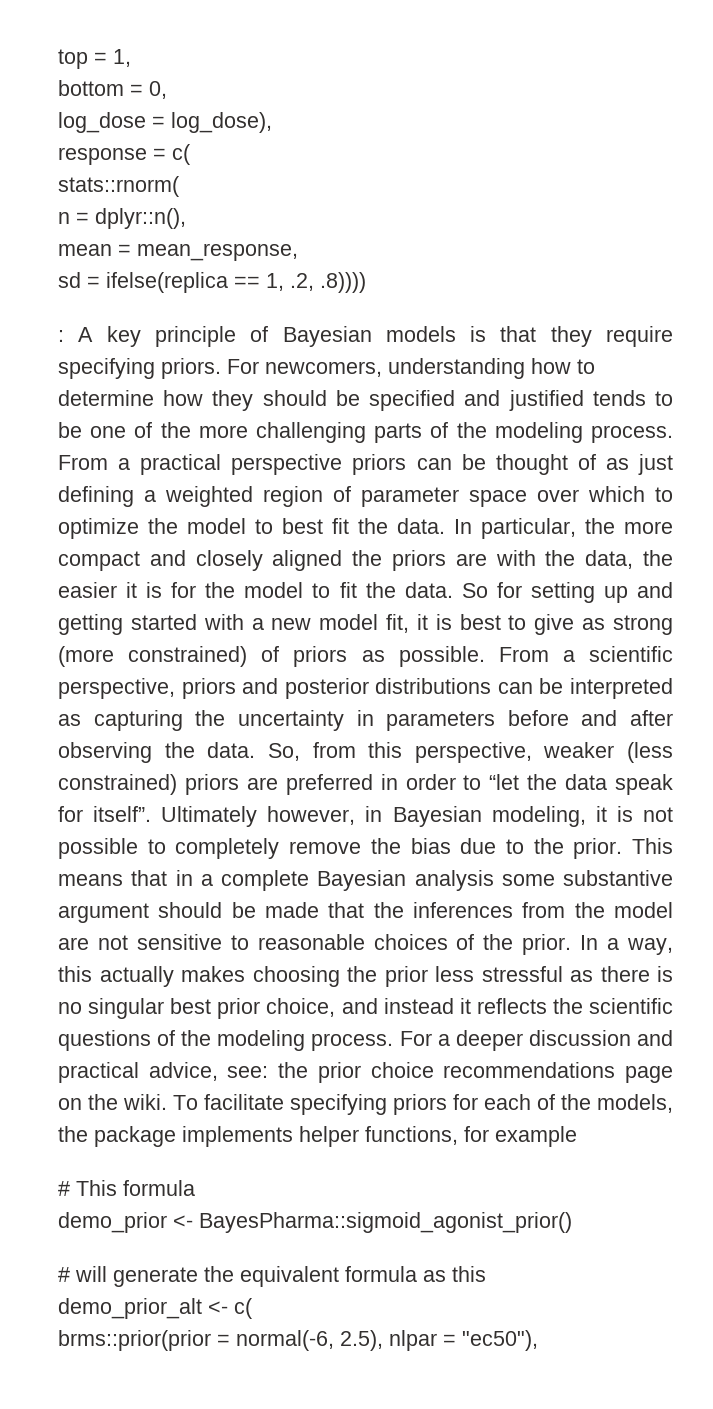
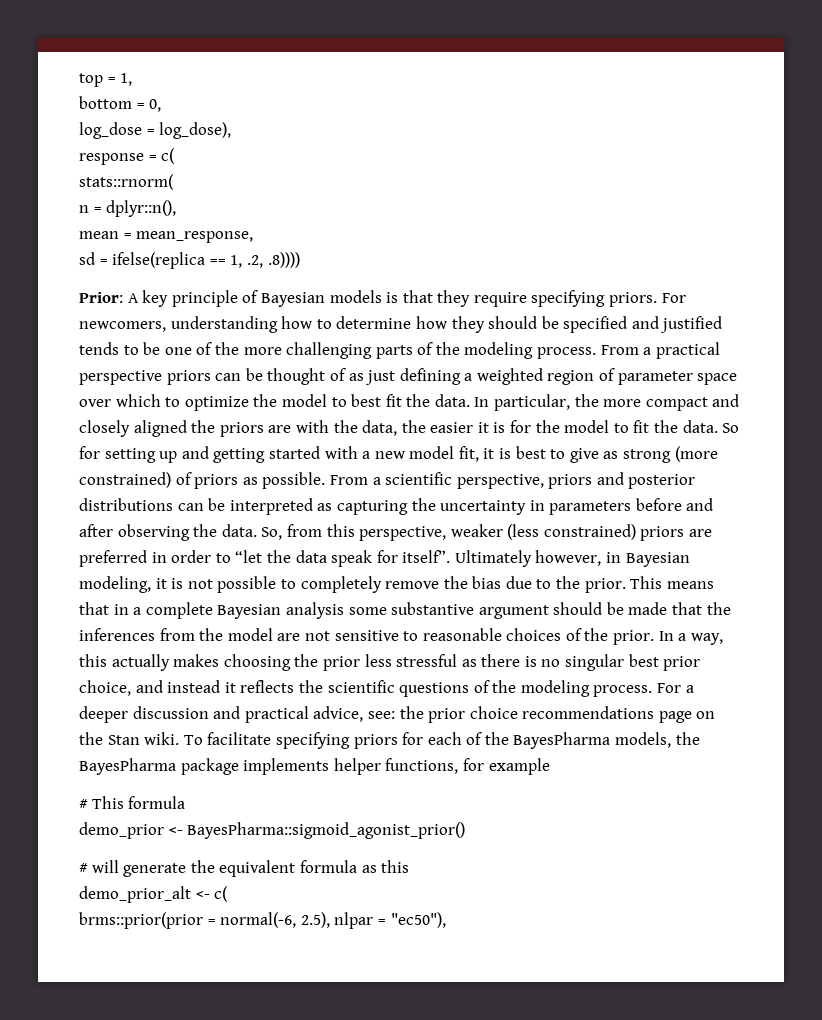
- : A key principle of Bayesian models is that they require specifying priors.
+ Prior: A key principle of Bayesian models is that they require specifying priors.
- For a deeper discussion and practical advice, see: the prior choice recommendations page on the wiki.
+ For a deeper discussion and practical advice, see: the prior choice recommendations page on the Stan wiki.
- To facilitate specifying priors for each of the models, the package implements helper functions, for example
+ To facilitate specifying priors for each of the BayesPharma models, the BayesPharma package implements helper functions, for example

